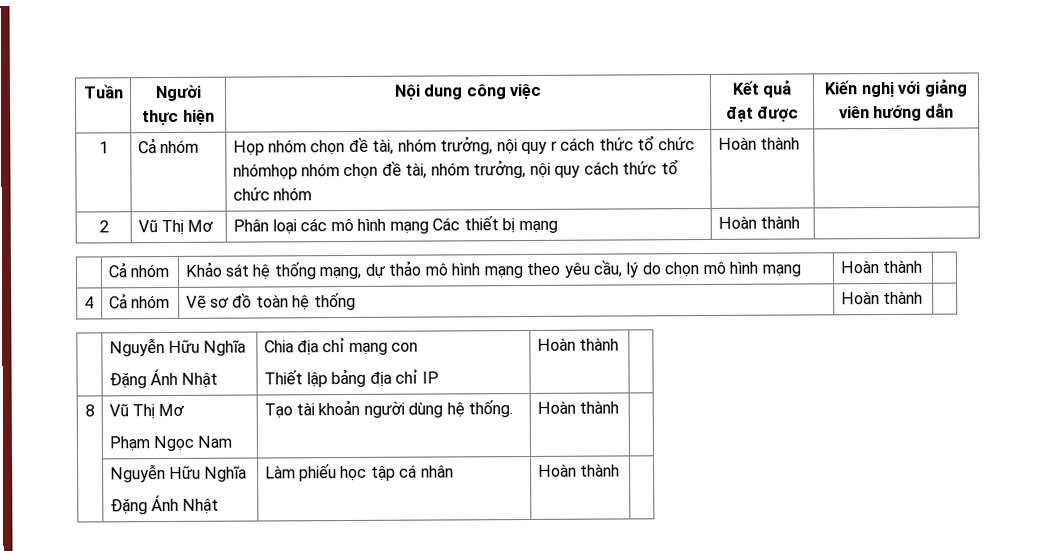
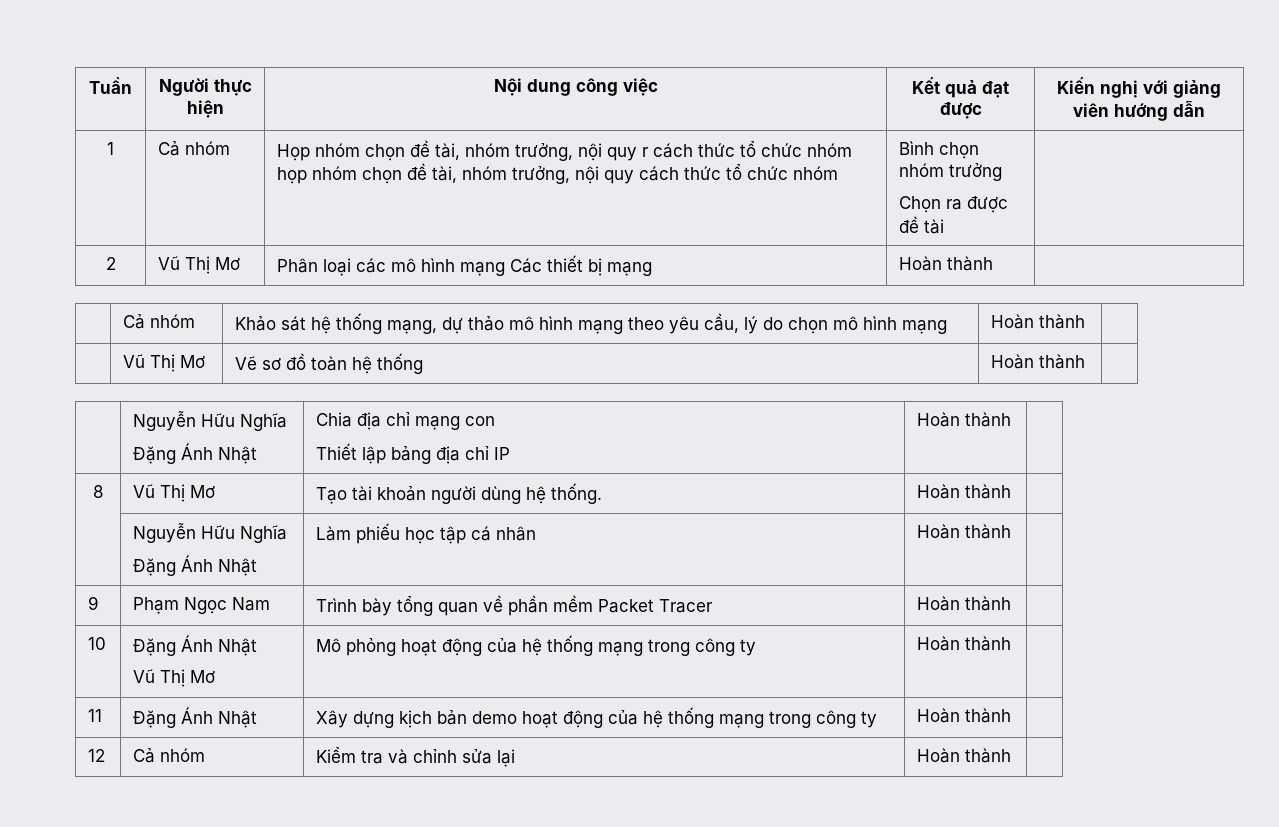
- Họp nhóm chọn đề tài, nhóm trưởng, nội quy r cách thức tổ chức nhómhọp nhóm chọn đề tài, nhóm trưởng, nội quy cách thức tổ chức nhóm | Hoàn thành
+ Họp nhóm chọn đề tài, nhóm trưởng, nội quy r cách thức tổ chức nhóm họp nhóm chọn đề tài, nhóm trưởng, nội quy cách thức tổ chức nhóm | Bình chọn nhóm trưởng
+ Chọn ra được đề tài
- 4 | Cả nhóm | Vẽ sơ đồ toàn hệ thống | Hoàn thành |
+ | Vũ Thị Mơ | Vẽ sơ đồ toàn hệ thống | Hoàn thành |
- 8 | Vũ Thị Mơ
- Phạm Ngọc Nam | Tạo tài khoản người dùng hệ thống. | Hoàn thành |
+ 8 | Vũ Thị Mơ | Tạo tài khoản người dùng hệ thống. | Hoàn thành |
+ 9 | Phạm Ngọc Nam | Trình bày tổng quan về phần mềm Packet Tracer | Hoàn thành |
+ 10 | Đặng Ánh Nhật
+ Vũ Thị Mơ | Mô phỏng hoạt động của hệ thống mạng trong công ty | Hoàn thành |
+ 11 | Đặng Ánh Nhật | Xây dựng kịch bản demo hoạt động của hệ thống mạng trong công ty | Hoàn thành |
+ 12 | Cả nhóm | Kiểm tra và chỉnh sửa lại | Hoàn thành |

